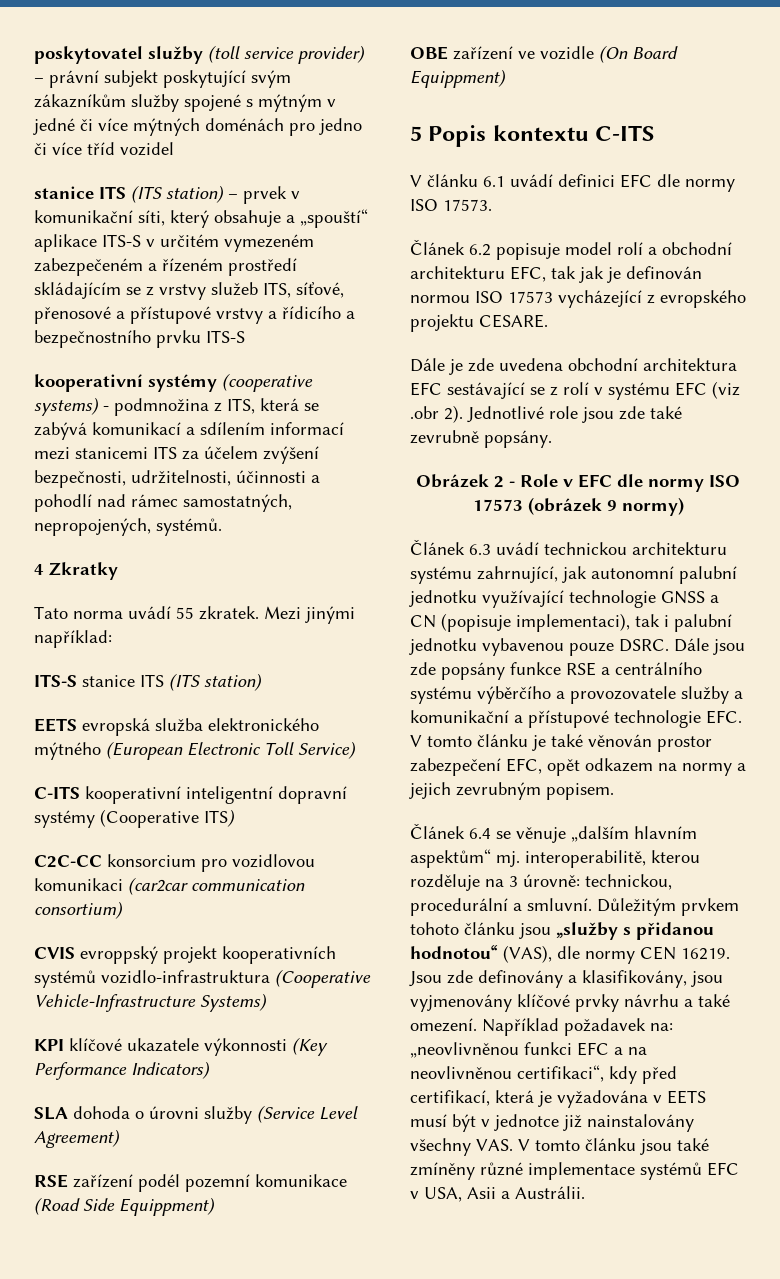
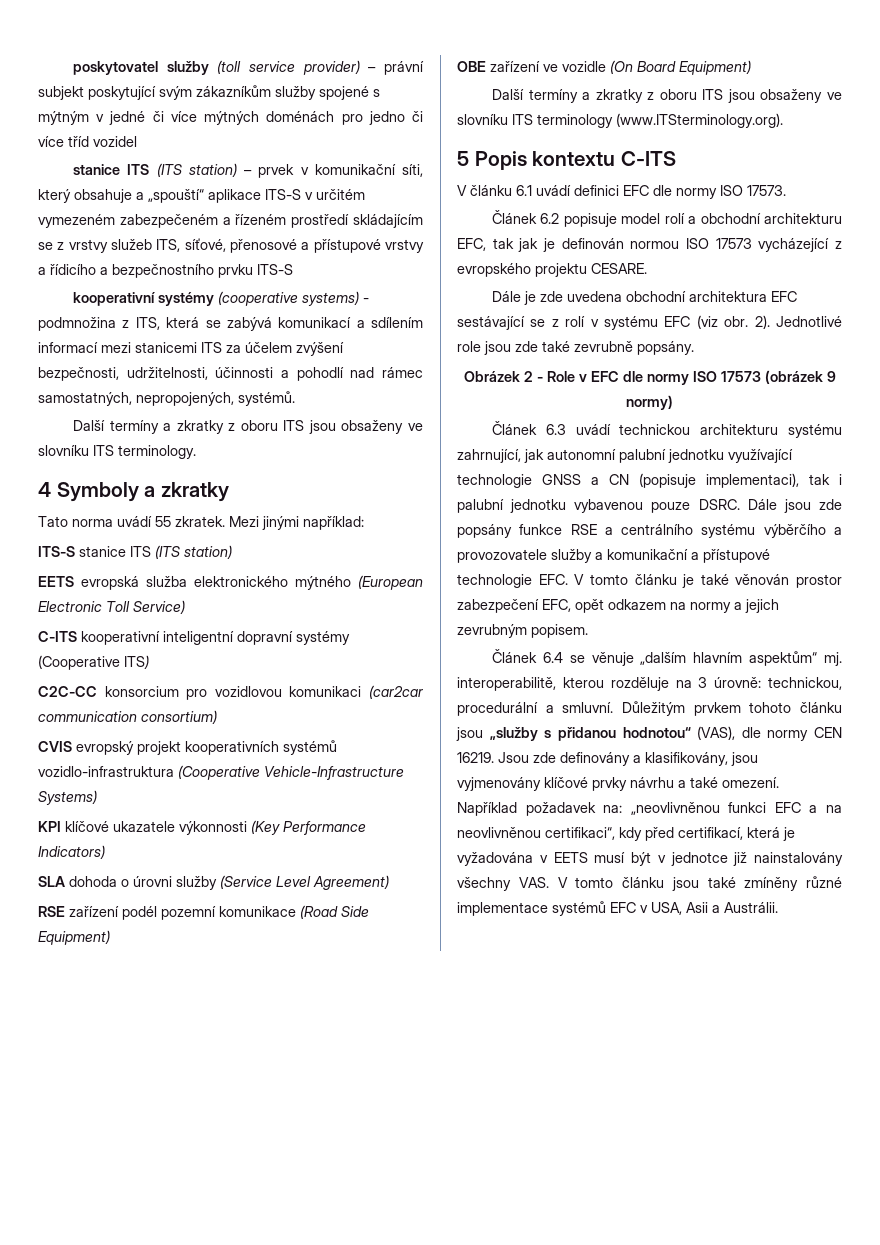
- 4 Zkratky
+ Další termíny a zkratky z oboru ITS jsou obsaženy ve slovníku ITS terminology.
+ 4 Symboly a zkratky
- CVIS evroppský projekt kooperativních systémů vozidlo-infrastruktura (Cooperative Vehicle-Infrastructure Systems)
+ CVIS evropský projekt kooperativních systémů vozidlo-infrastruktura (Cooperative Vehicle-Infrastructure Systems)
- RSE zařízení podél pozemní komunikace (Road Side Equippment)
+ RSE zařízení podél pozemní komunikace (Road Side Equipment)
- OBE zařízení ve vozidle (On Board Equippment)
+ OBE zařízení ve vozidle (On Board Equipment)
+ Další termíny a zkratky z oboru ITS jsou obsaženy ve slovníku ITS terminology (www.ITSterminology.org).
- Dále je zde uvedena obchodní architektura EFC sestávající se z rolí v systému EFC (viz .obr 2).
+ Dále je zde uvedena obchodní architektura EFC sestávající se z rolí v systému EFC (viz obr. 2).

